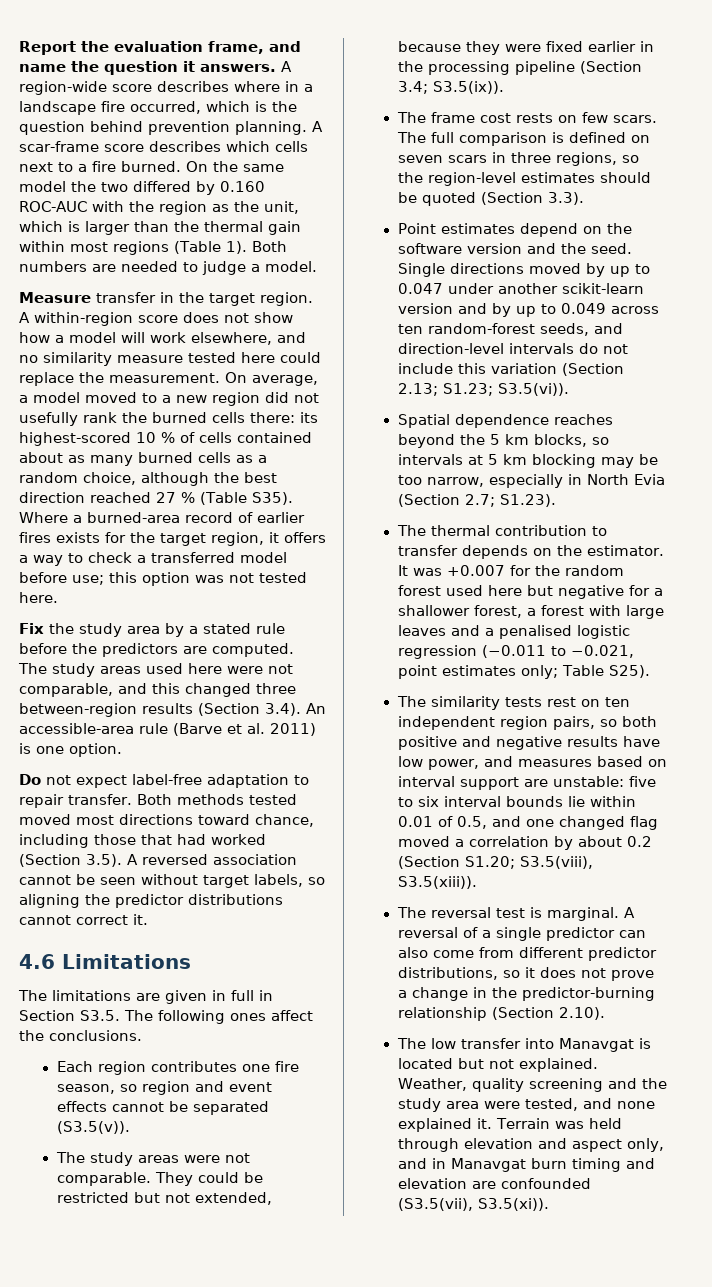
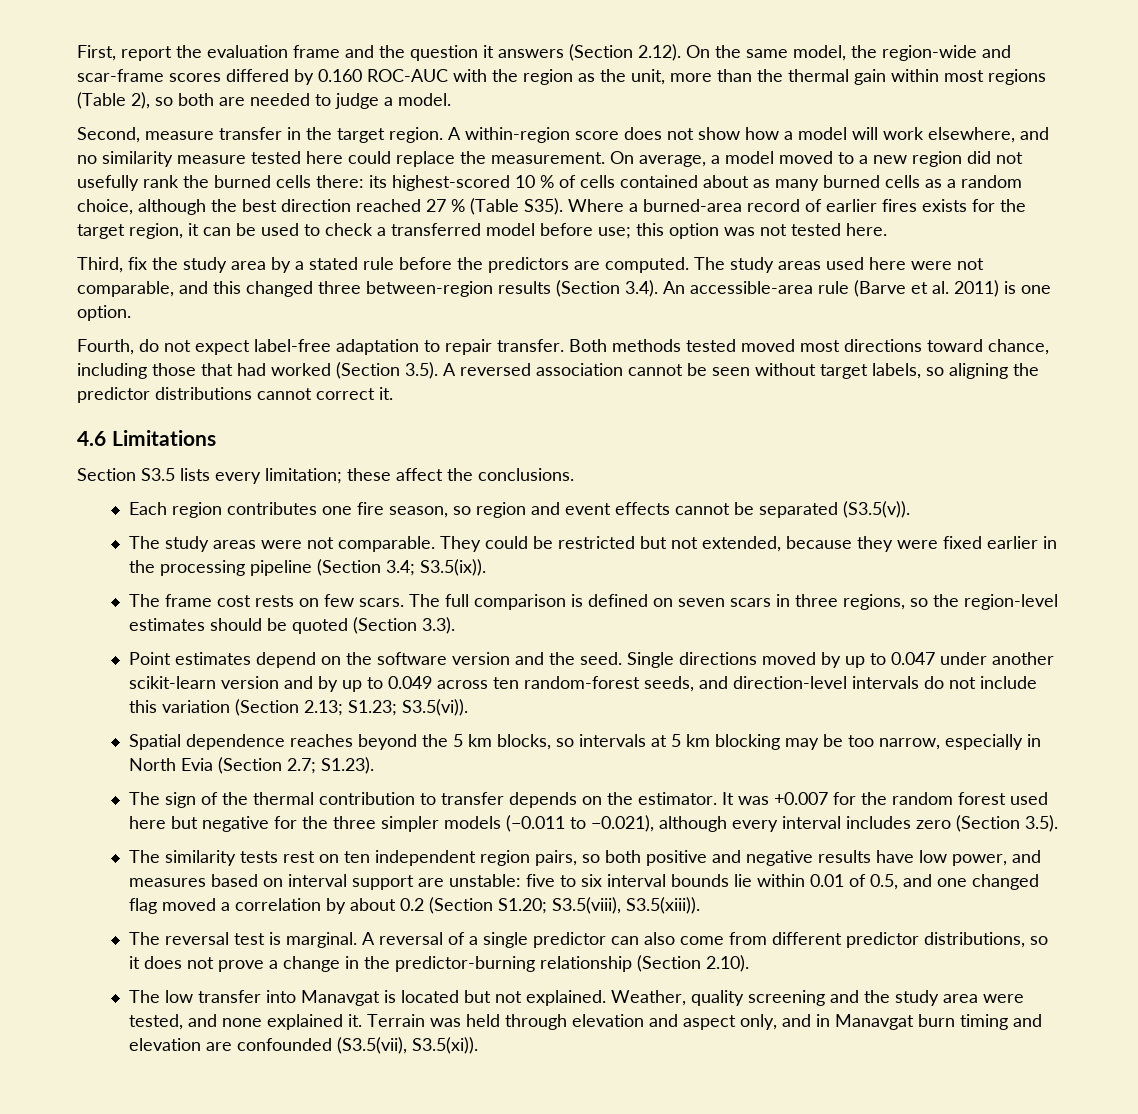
- Report the evaluation frame, and name the question it answers. A region-wide score describes where in a landscape fire occurred, which is the question behind prevention planning. A scar-frame score describes which cells next to a fire burned. On the same model the two differed by 0.160 ROC-AUC with the region as the unit, which is larger than the thermal gain within most regions (Table 1). Both numbers are needed to judge a model.
+ First, report the evaluation frame and the question it answers (Section 2.12). On the same model, the region-wide and scar-frame scores differed by 0.160 ROC-AUC with the region as the unit, more than the thermal gain within most regions (Table 2), so both are needed to judge a model.
- Measure transfer in the target region.
+ Second, measure transfer in the target region.
- Where a burned-area record of earlier fires exists for the target region, it offers a way to check a transferred model before use; this option was not tested here.
+ Where a burned-area record of earlier fires exists for the target region, it can be used to check a transferred model before use; this option was not tested here.
- Fix the study area by a stated rule before the predictors are computed.
+ Third, fix the study area by a stated rule before the predictors are computed.
- Do not expect label-free adaptation to repair transfer.
+ Fourth, do not expect label-free adaptation to repair transfer.
- The limitations are given in full in Section S3.5. The following ones affect the conclusions.
+ Section S3.5 lists every limitation; these affect the conclusions.
- The thermal contribution to transfer depends on the estimator.
+ The sign of the thermal contribution to transfer depends on the estimator.
- It was +0.007 for the random forest used here but negative for a shallower forest, a forest with large leaves and a penalised logistic regression (−0.011 to −0.021, point estimates only; Table S25).
+ It was +0.007 for the random forest used here but negative for the three simpler models (−0.011 to −0.021), although every interval includes zero (Section 3.5).

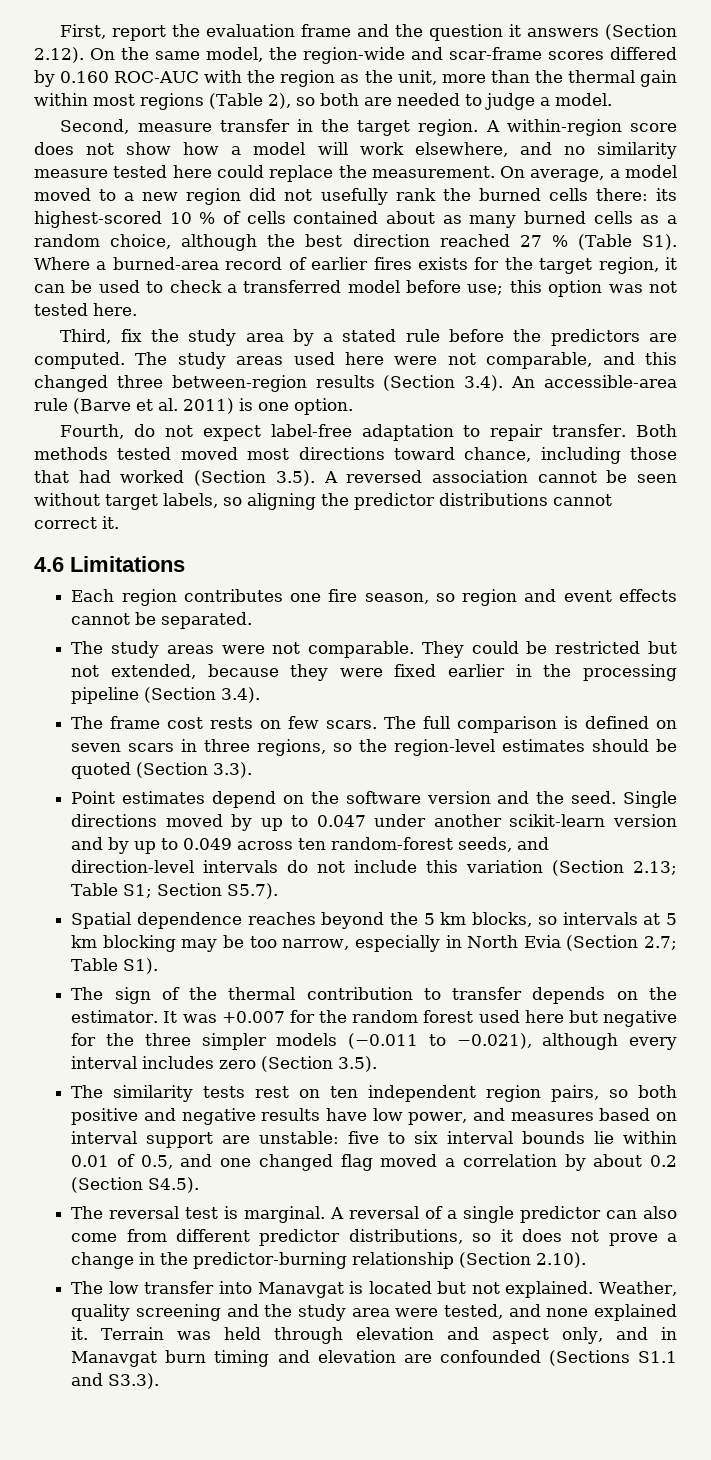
- its highest-scored 10 % of cells contained about as many burned cells as a random choice, although the best direction reached 27 % (Table S35). Where a burned-area record of earlier fires exists for the target region, it can be used to check a transferred model before use;
+ its highest-scored 10 % of cells contained about as many burned cells as a random choice, although the best direction reached 27 % (Table S1). Where a burned-area record of earlier fires exists for the target region, it can be used to check a transferred model before use;
- Section S3.5 lists every limitation; these affect the conclusions.
- Each region contributes one fire season, so region and event effects cannot be separated (S3.5(v)).
+ Each region contributes one fire season, so region and event effects cannot be separated.
- They could be restricted but not extended, because they were fixed earlier in the processing pipeline (Section 3.4; S3.5(ix)).
+ They could be restricted but not extended, because they were fixed earlier in the processing pipeline (Section 3.4).
- Single directions moved by up to 0.047 under another scikit-learn version and by up to 0.049 across ten random-forest seeds, and direction-level intervals do not include this variation (Section 2.13; S1.23; S3.5(vi)).
+ Single directions moved by up to 0.047 under another scikit-learn version and by up to 0.049 across ten random-forest seeds, and direction-level intervals do not include this variation (Section 2.13; Table S1; Section S5.7).
- Spatial dependence reaches beyond the 5 km blocks, so intervals at 5 km blocking may be too narrow, especially in North Evia (Section 2.7; S1.23).
+ Spatial dependence reaches beyond the 5 km blocks, so intervals at 5 km blocking may be too narrow, especially in North Evia (Section 2.7; Table S1).
- The similarity tests rest on ten independent region pairs, so both positive and negative results have low power, and measures based on interval support are unstable: five to six interval bounds lie within 0.01 of 0.5, and one changed flag moved a correlation by about 0.2 (Section S1.20; S3.5(viii), S3.5(xiii)).
+ The similarity tests rest on ten independent region pairs, so both positive and negative results have low power, and measures based on interval support are unstable: five to six interval bounds lie within 0.01 of 0.5, and one changed flag moved a correlation by about 0.2 (Section S4.5).
- Terrain was held through elevation and aspect only, and in Manavgat burn timing and elevation are confounded (S3.5(vii), S3.5(xi)).
+ Terrain was held through elevation and aspect only, and in Manavgat burn timing and elevation are confounded (Sections S1.1 and S3.3).

